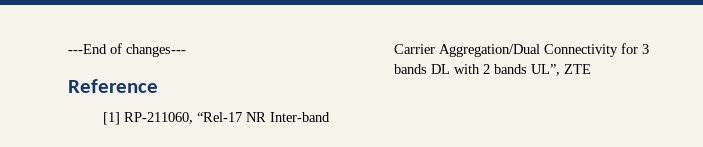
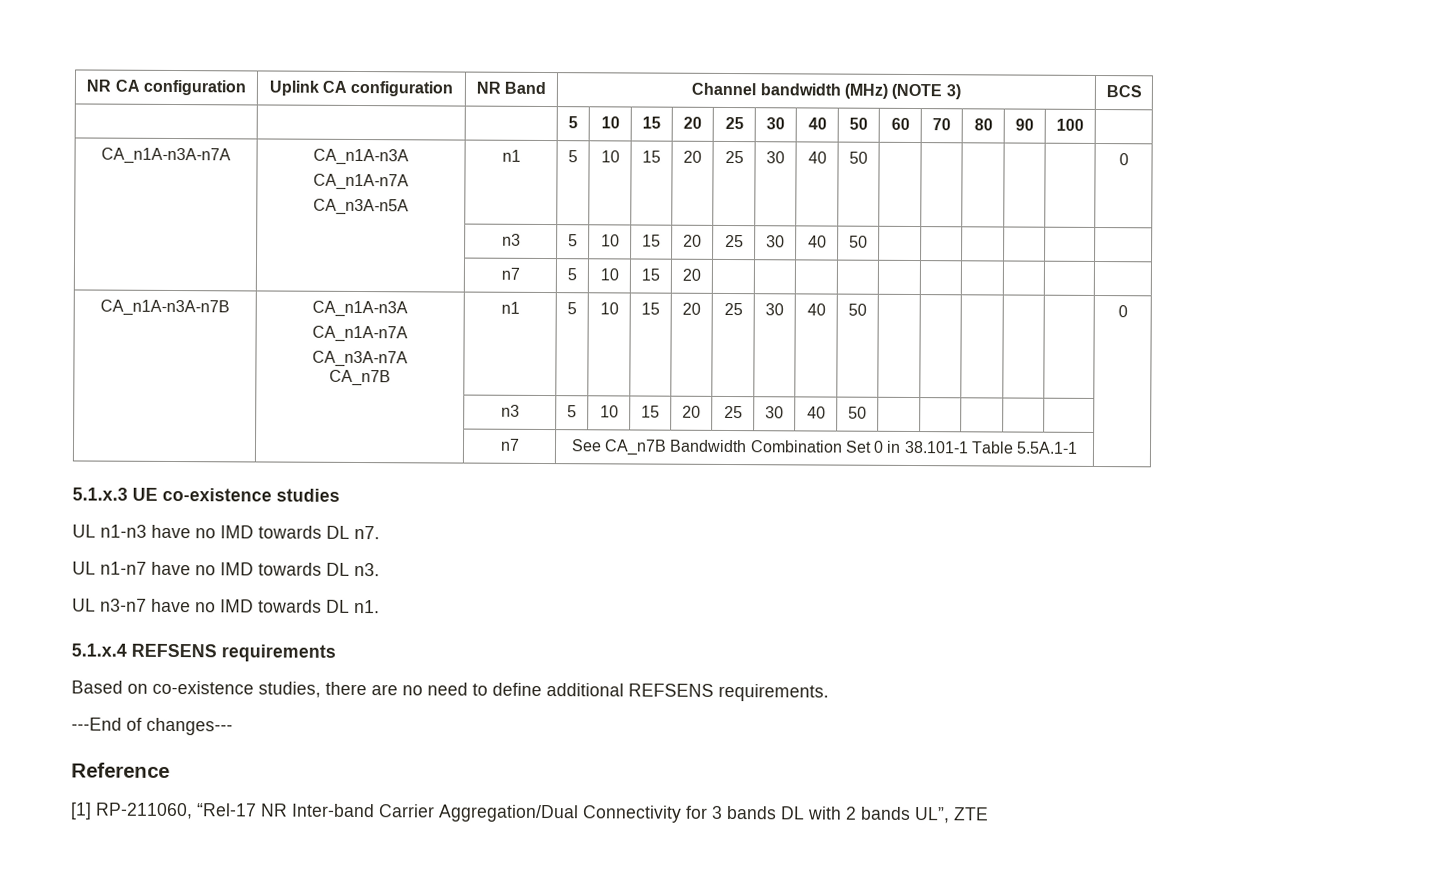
+ NR CA configuration | Uplink CA configuration | NR Band | Channel bandwidth (MHz) (NOTE 3) | BCS
+ | | | 5 | 10 | 15 | 20 | 25 | 30 | 40 | 50 | 60 | 70 | 80 | 90 | 100 |
+ CA_n1A-n3A-n7A | CA_n1A-n3A
+ CA_n1A-n7A
+ CA_n3A-n5A | n1 | 5 | 10 | 15 | 20 | 25 | 30 | 40 | 50 | | | | | | 0
+ | | n3 | 5 | 10 | 15 | 20 | 25 | 30 | 40 | 50 | | | | | |
+ | | n7 | 5 | 10 | 15 | 20 | | | | | | | | | |
+ CA_n1A-n3A-n7B | CA_n1A-n3A
+ CA_n1A-n7A
+ CA_n3A-n7A
+ CA_n7B | n1 | 5 | 10 | 15 | 20 | 25 | 30 | 40 | 50 | | | | | | 0
+ | | n3 | 5 | 10 | 15 | 20 | 25 | 30 | 40 | 50 | | | | | |
+ | | n7 | See CA_n7B Bandwidth Combination Set 0 in 38.101-1 Table 5.5A.1-1 |
+ 5.1.x.3 UE co-existence studies
+ UL n1-n3 have no IMD towards DL n7.
+ UL n1-n7 have no IMD towards DL n3.
+ UL n3-n7 have no IMD towards DL n1.
+ 5.1.x.4 REFSENS requirements
+ Based on co-existence studies, there are no need to define additional REFSENS requirements.

